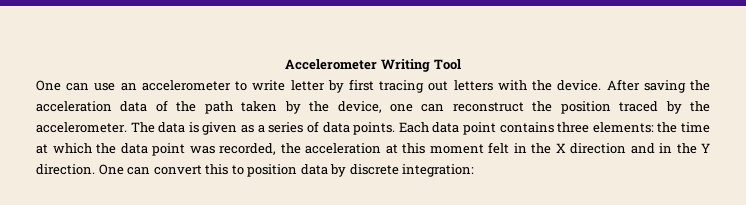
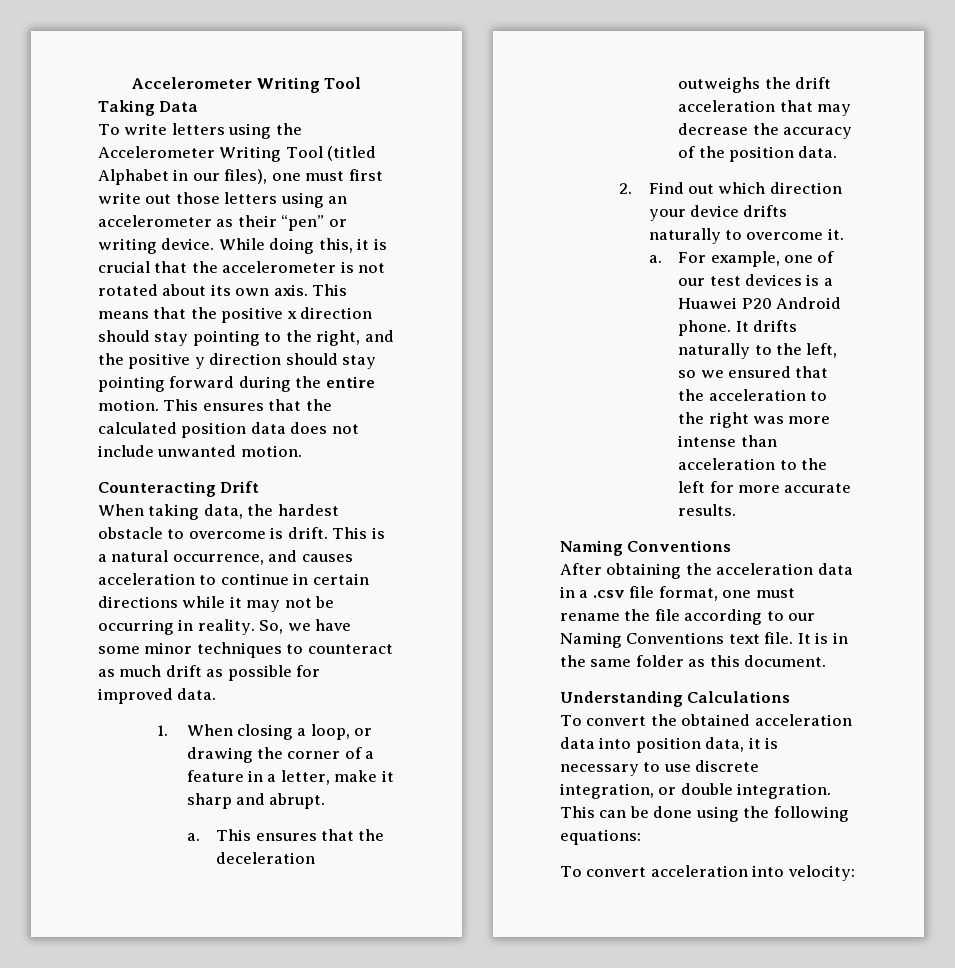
- One can use an accelerometer to write letter by first tracing out letters with the device. After saving the acceleration data of the path taken by the device, one can reconstruct the position traced by the accelerometer. The data is given as a series of data points. Each data point contains three elements: the time at which the data point was recorded, the acceleration at this moment felt in the X direction and in the Y direction. One can convert this to position data by discrete integration:
+ Taking Data
+ To write letters using the Accelerometer Writing Tool (titled Alphabet in our files), one must first write out those letters using an accelerometer as their “pen” or writing device. While doing this, it is crucial that the accelerometer is not rotated about its own axis. This means that the positive x direction should stay pointing to the right, and the positive y direction should stay pointing forward during the entire motion. This ensures that the calculated position data does not include unwanted motion.
+ Counteracting Drift
+ When taking data, the hardest obstacle to overcome is drift. This is a natural occurrence, and causes acceleration to continue in certain directions while it may not be occurring in reality. So, we have some minor techniques to counteract as much drift as possible for improved data.
+ 1. When closing a loop, or drawing the corner of a feature in a letter, make it sharp and abrupt.
+ a. This ensures that the deceleration outweighs the drift acceleration that may decrease the accuracy of the position data.
+ 2. Find out which direction your device drifts naturally to overcome it.
+ a. For example, one of our test devices is a Huawei P20 Android phone. It drifts naturally to the left, so we ensured that the acceleration to the right was more intense than acceleration to the left for more accurate results.
+ Naming Conventions
+ After obtaining the acceleration data in a .csv file format, one must rename the file according to our Naming Conventions text file. It is in the same folder as this document.
+ Understanding Calculations
+ To convert the obtained acceleration data into position data, it is necessary to use discrete integration, or double integration. This can be done using the following equations:
+ To convert acceleration into velocity:

